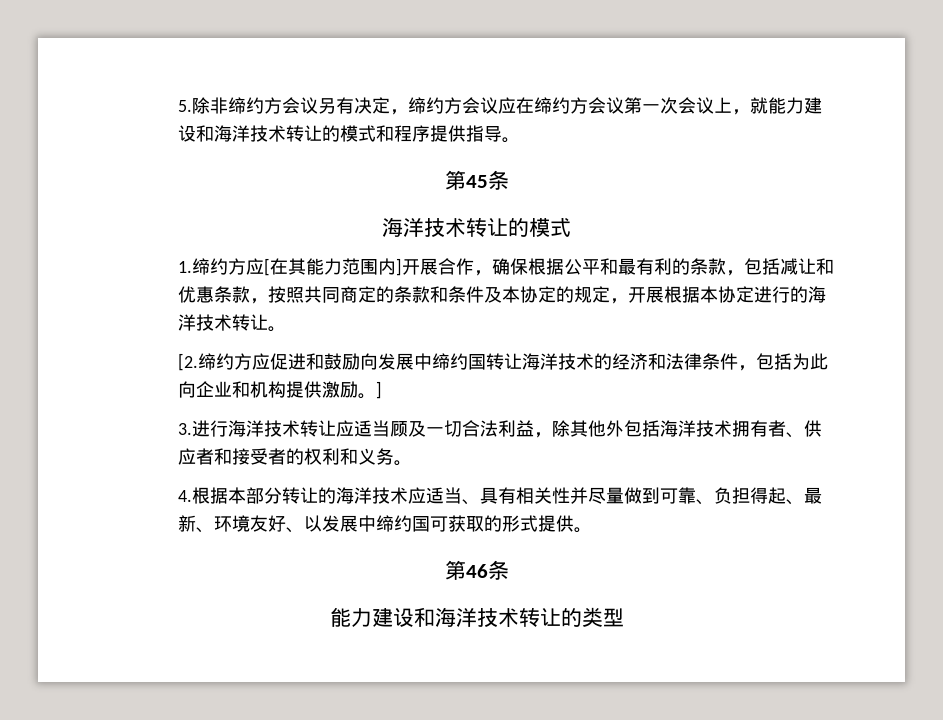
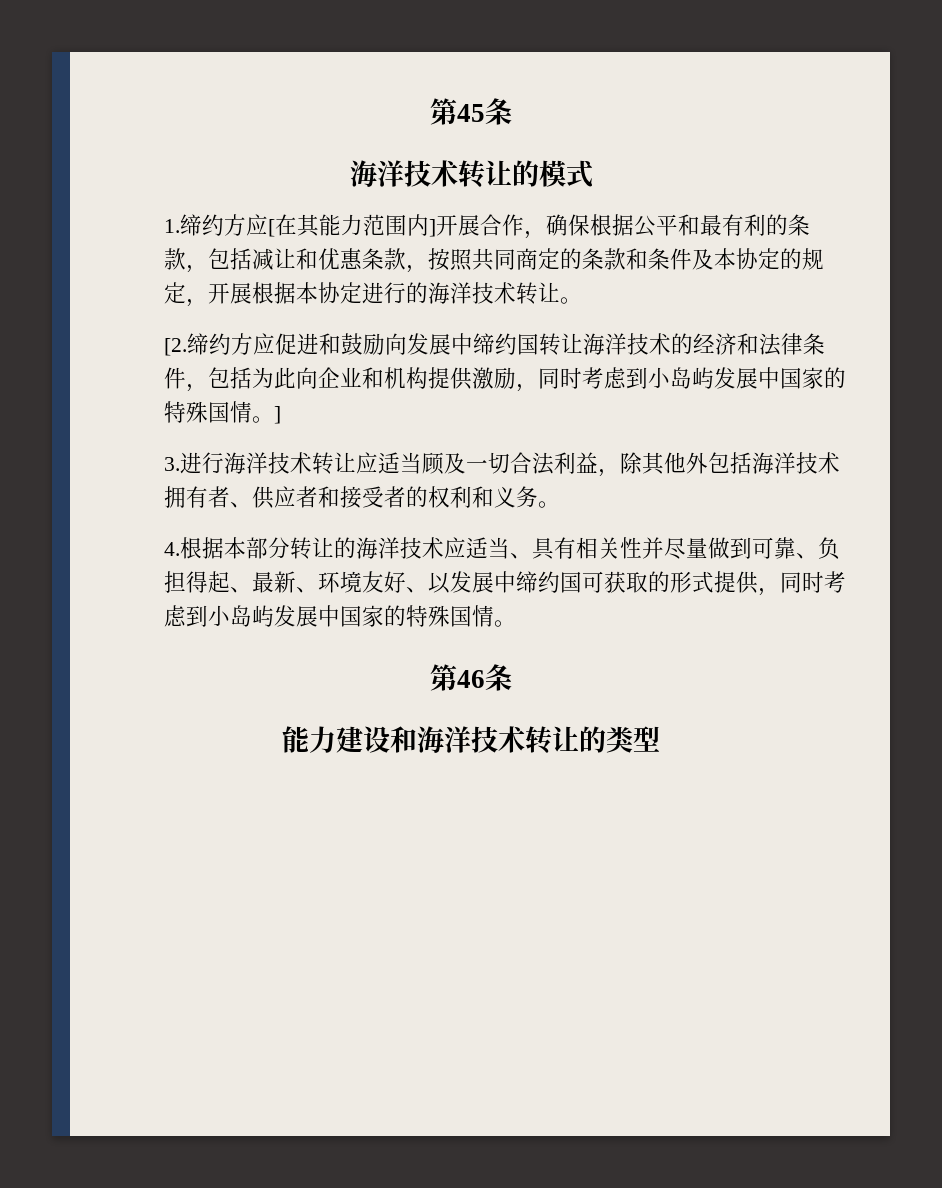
- 5.除非缔约方会议另有决定，缔约方会议应在缔约方会议第一次会议上，就能力建设和海洋技术转让的模式和程序提供指导。
- [2.缔约方应促进和鼓励向发展中缔约国转让海洋技术的经济和法律条件，包括为此向企业和机构提供激励。]
+ [2.缔约方应促进和鼓励向发展中缔约国转让海洋技术的经济和法律条件，包括为此向企业和机构提供激励，同时考虑到小岛屿发展中国家的特殊国情。]
- 4.根据本部分转让的海洋技术应适当、具有相关性并尽量做到可靠、负担得起、最新、环境友好、以发展中缔约国可获取的形式提供。
+ 4.根据本部分转让的海洋技术应适当、具有相关性并尽量做到可靠、负担得起、最新、环境友好、以发展中缔约国可获取的形式提供，同时考虑到小岛屿发展中国家的特殊国情。

